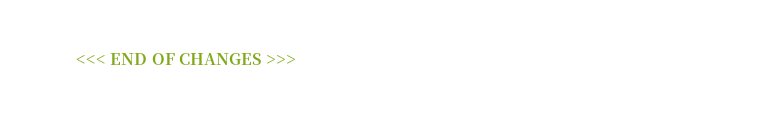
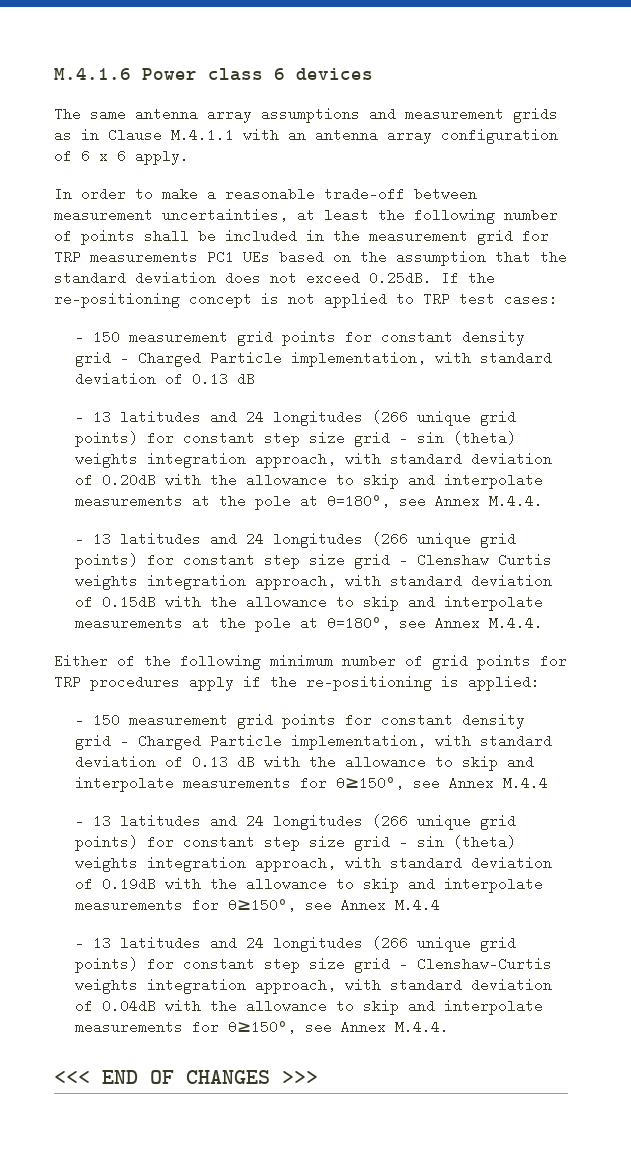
+ M.4.1.6 Power class 6 devices
+ The same antenna array assumptions and measurement grids as in Clause M.4.1.1 with an antenna array configuration of 6 x 6 apply.
+ In order to make a reasonable trade-off between measurement uncertainties, at least the following number of points shall be included in the measurement grid for TRP measurements PC1 UEs based on the assumption that the standard deviation does not exceed 0.25dB. If the re-positioning concept is not applied to TRP test cases:
+ - 150 measurement grid points for constant density grid – Charged Particle implementation, with standard deviation of 0.13 dB
+ - 13 latitudes and 24 longitudes (266 unique grid points) for constant step size grid – sin (theta) weights integration approach, with standard deviation of 0.20dB with the allowance to skip and interpolate measurements at the pole at θ=180°, see Annex M.4.4.
+ - 13 latitudes and 24 longitudes (266 unique grid points) for constant step size grid – Clenshaw Curtis weights integration approach, with standard deviation of 0.15dB with the allowance to skip and interpolate measurements at the pole at θ=180°, see Annex M.4.4.
+ Either of the following minimum number of grid points for TRP procedures apply if the re-positioning is applied:
+ - 150 measurement grid points for constant density grid – Charged Particle implementation, with standard deviation of 0.13 dB with the allowance to skip and interpolate measurements for θ≥150°, see Annex M.4.4
+ - 13 latitudes and 24 longitudes (266 unique grid points) for constant step size grid – sin (theta) weights integration approach, with standard deviation of 0.19dB with the allowance to skip and interpolate measurements for θ≥150°, see Annex M.4.4
+ - 13 latitudes and 24 longitudes (266 unique grid points) for constant step size grid – Clenshaw-Curtis weights integration approach, with standard deviation of 0.04dB with the allowance to skip and interpolate measurements for θ≥150°, see Annex M.4.4.

